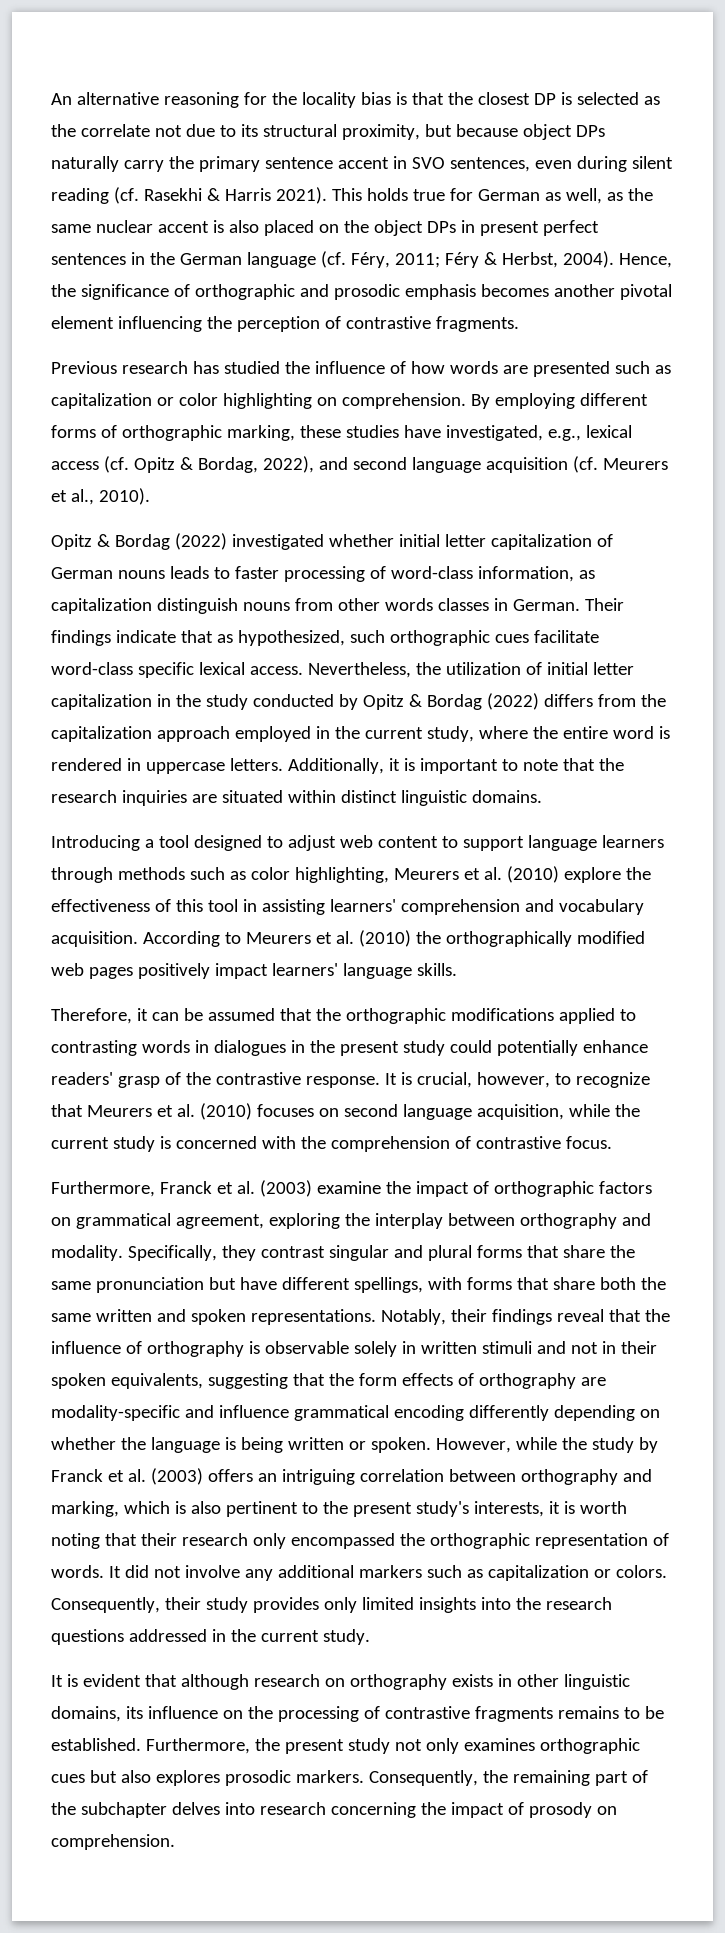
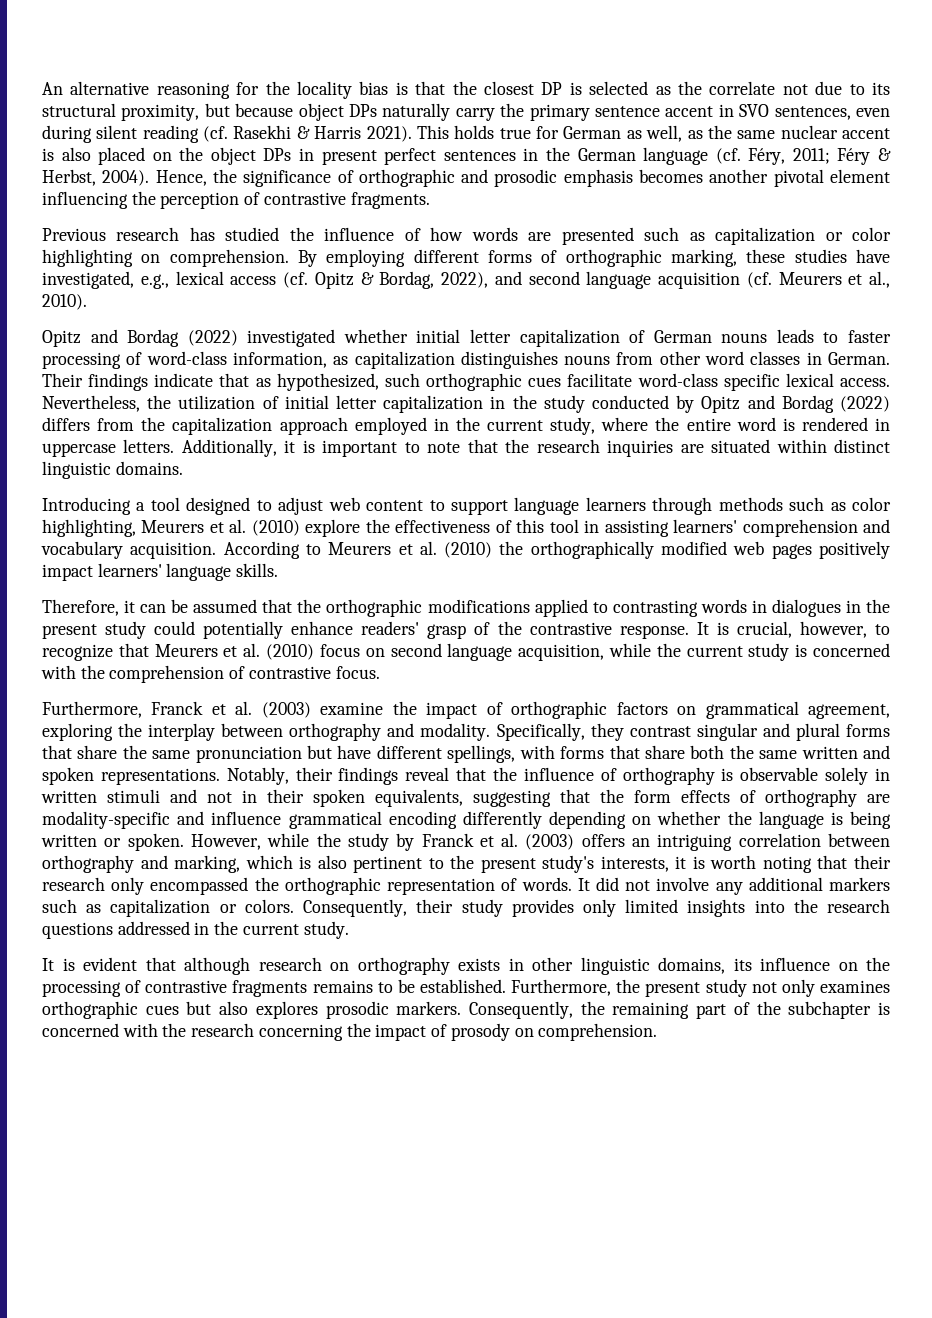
- Opitz & Bordag (2022) investigated whether initial letter capitalization of German nouns leads to faster processing of word-class information, as capitalization distinguish nouns from other words classes in German.
+ Opitz and Bordag (2022) investigated whether initial letter capitalization of German nouns leads to faster processing of word-class information, as capitalization distinguishes nouns from other word classes in German.
- Nevertheless, the utilization of initial letter capitalization in the study conducted by Opitz & Bordag (2022) differs from the capitalization approach employed in the current study, where the entire word is rendered in uppercase letters.
+ Nevertheless, the utilization of initial letter capitalization in the study conducted by Opitz and Bordag (2022) differs from the capitalization approach employed in the current study, where the entire word is rendered in uppercase letters.
- It is crucial, however, to recognize that Meurers et al. (2010) focuses on second language acquisition, while the current study is concerned with the comprehension of contrastive focus.
+ It is crucial, however, to recognize that Meurers et al. (2010) focus on second language acquisition, while the current study is concerned with the comprehension of contrastive focus.
- Consequently, the remaining part of the subchapter delves into research concerning the impact of prosody on comprehension.
+ Consequently, the remaining part of the subchapter is concerned with the research concerning the impact of prosody on comprehension.

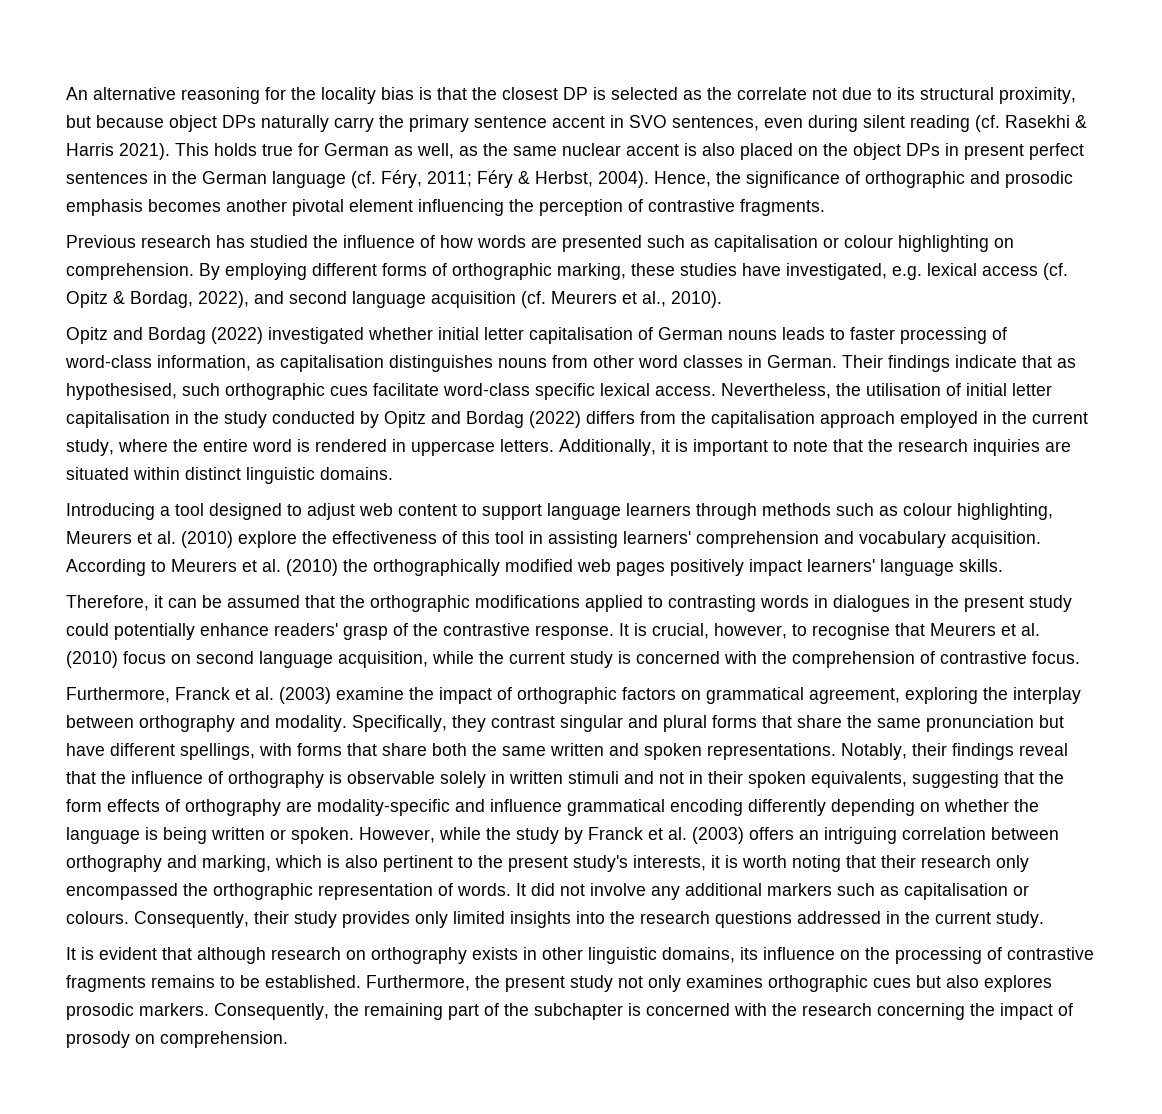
- Previous research has studied the influence of how words are presented such as capitalization or color highlighting on comprehension.
+ Previous research has studied the influence of how words are presented such as capitalisation or colour highlighting on comprehension.
- By employing different forms of orthographic marking, these studies have investigated, e.g., lexical access (cf. Opitz & Bordag, 2022), and second language acquisition (cf. Meurers et al., 2010).
+ By employing different forms of orthographic marking, these studies have investigated, e.g. lexical access (cf. Opitz & Bordag, 2022), and second language acquisition (cf. Meurers et al., 2010).
- Opitz and Bordag (2022) investigated whether initial letter capitalization of German nouns leads to faster processing of word-class information, as capitalization distinguishes nouns from other word classes in German.
+ Opitz and Bordag (2022) investigated whether initial letter capitalisation of German nouns leads to faster processing of word-class information, as capitalisation distinguishes nouns from other word classes in German.
- Their findings indicate that as hypothesized, such orthographic cues facilitate word-class specific lexical access.
+ Their findings indicate that as hypothesised, such orthographic cues facilitate word-class specific lexical access.
- Nevertheless, the utilization of initial letter capitalization in the study conducted by Opitz and Bordag (2022) differs from the capitalization approach employed in the current study, where the entire word is rendered in uppercase letters.
+ Nevertheless, the utilisation of initial letter capitalisation in the study conducted by Opitz and Bordag (2022) differs from the capitalisation approach employed in the current study, where the entire word is rendered in uppercase letters.
- Introducing a tool designed to adjust web content to support language learners through methods such as color highlighting, Meurers et al. (2010) explore the effectiveness of this tool in assisting learners' comprehension and vocabulary acquisition.
+ Introducing a tool designed to adjust web content to support language learners through methods such as colour highlighting, Meurers et al. (2010) explore the effectiveness of this tool in assisting learners' comprehension and vocabulary acquisition.
- It is crucial, however, to recognize that Meurers et al. (2010) focus on second language acquisition, while the current study is concerned with the comprehension of contrastive focus.
+ It is crucial, however, to recognise that Meurers et al. (2010) focus on second language acquisition, while the current study is concerned with the comprehension of contrastive focus.
- It did not involve any additional markers such as capitalization or colors.
+ It did not involve any additional markers such as capitalisation or colours.

